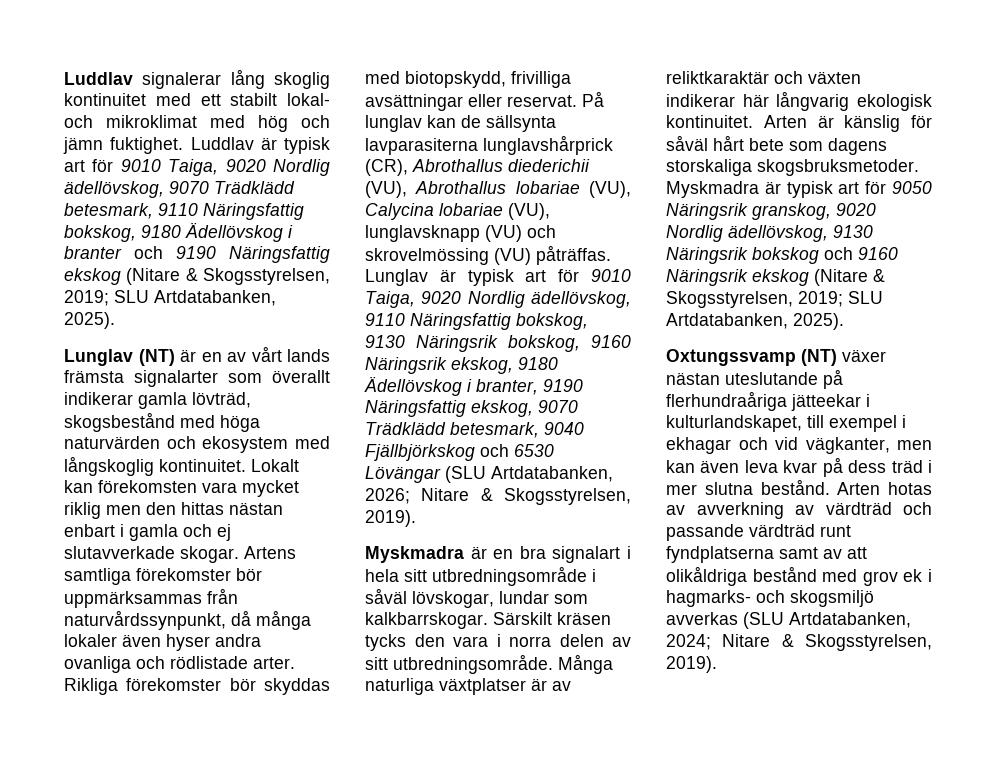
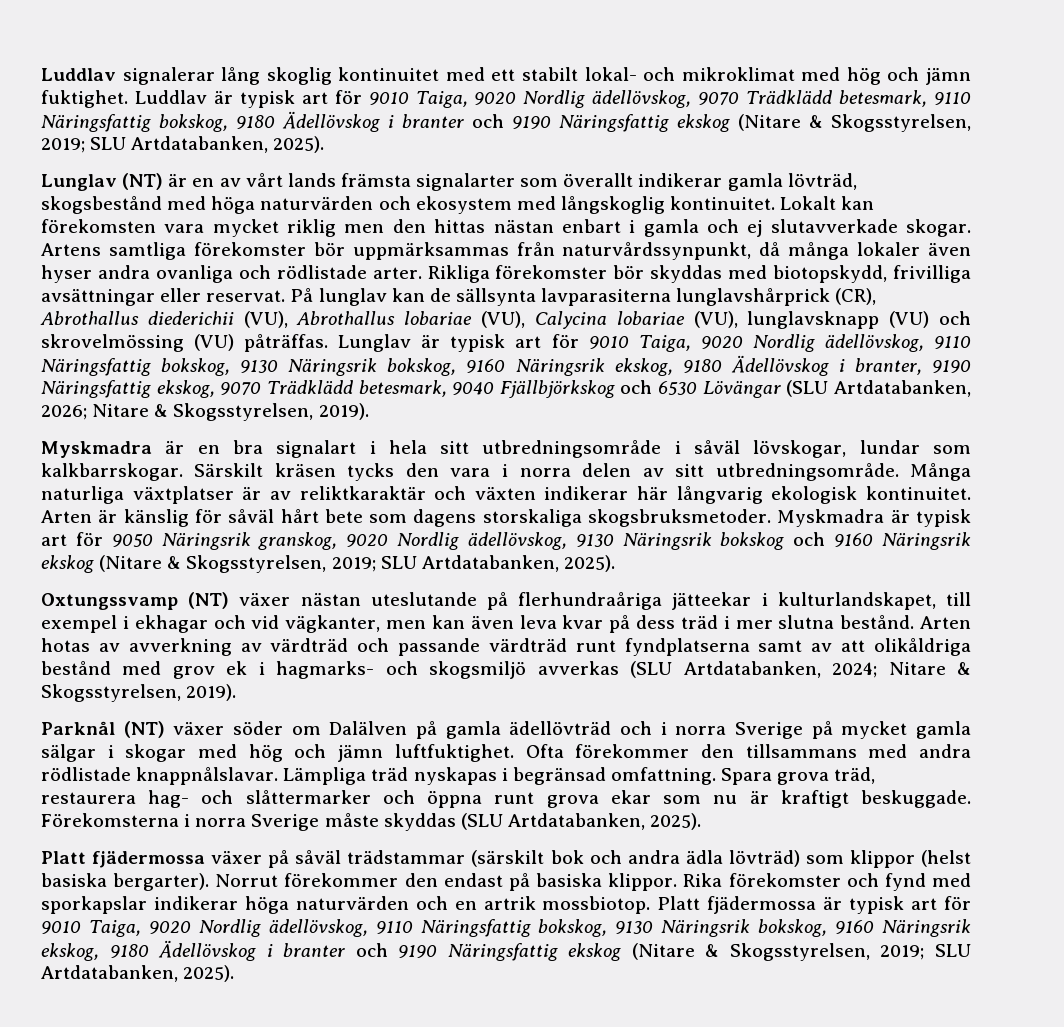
+ Parknål (NT) växer söder om Dalälven på gamla ädellövträd och i norra Sverige på mycket gamla sälgar i skogar med hög och jämn luftfuktighet. Ofta förekommer den tillsammans med andra rödlistade knappnålslavar. Lämpliga träd nyskapas i begränsad omfattning. Spara grova träd, restaurera hag- och slåttermarker och öppna runt grova ekar som nu är kraftigt beskuggade. Förekomsterna i norra Sverige måste skyddas (SLU Artdatabanken, 2025).
+ Platt fjädermossa växer på såväl trädstammar (särskilt bok och andra ädla lövträd) som klippor (helst basiska bergarter). Norrut förekommer den endast på basiska klippor. Rika förekomster och fynd med sporkapslar indikerar höga naturvärden och en artrik mossbiotop. Platt fjädermossa är typisk art för 9010 Taiga, 9020 Nordlig ädellövskog, 9110 Näringsfattig bokskog, 9130 Näringsrik bokskog, 9160 Näringsrik ekskog, 9180 Ädellövskog i branter och 9190 Näringsfattig ekskog (Nitare & Skogsstyrelsen, 2019; SLU Artdatabanken, 2025).

